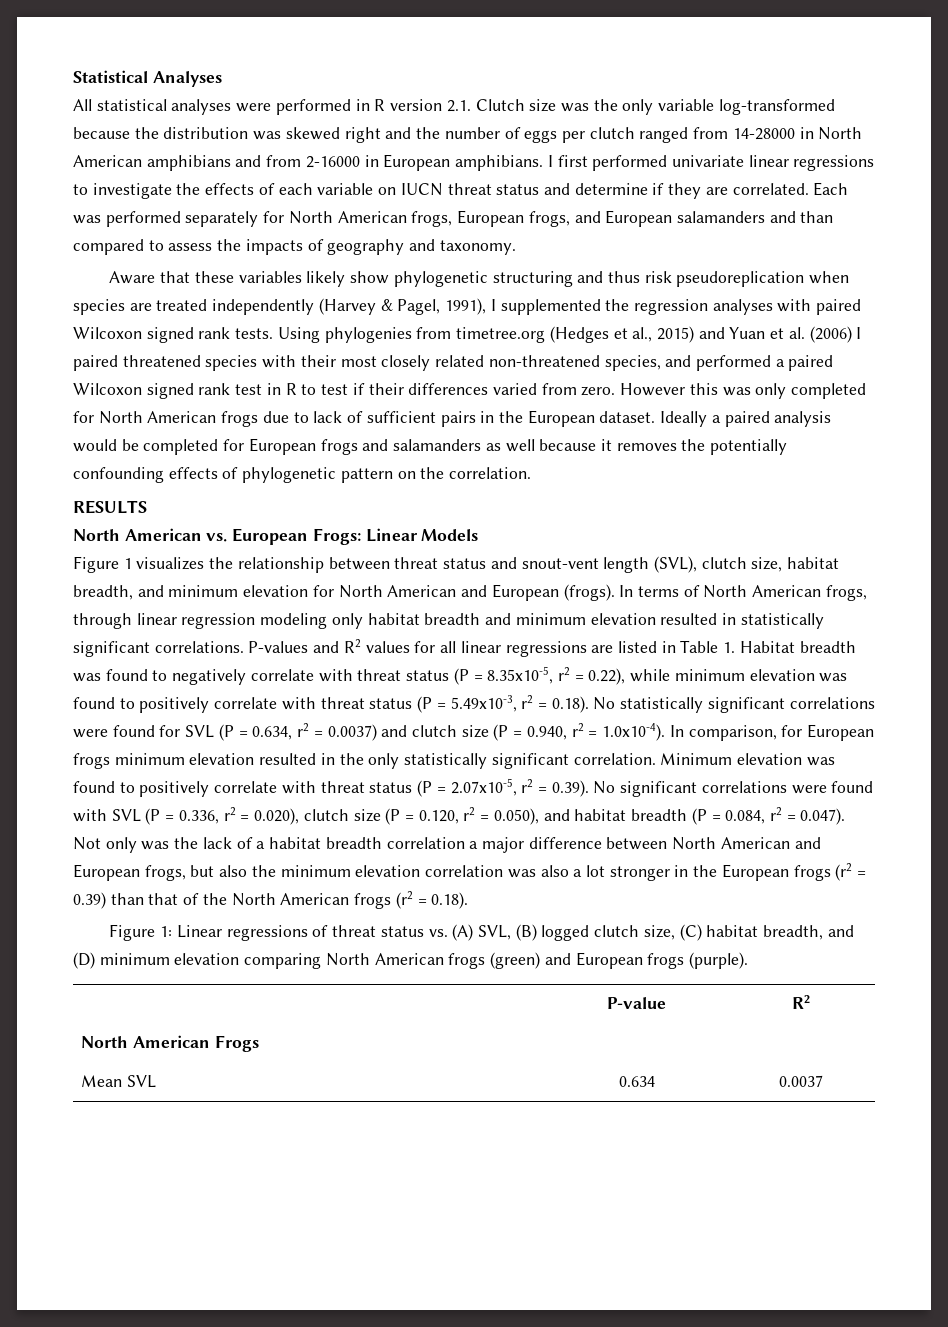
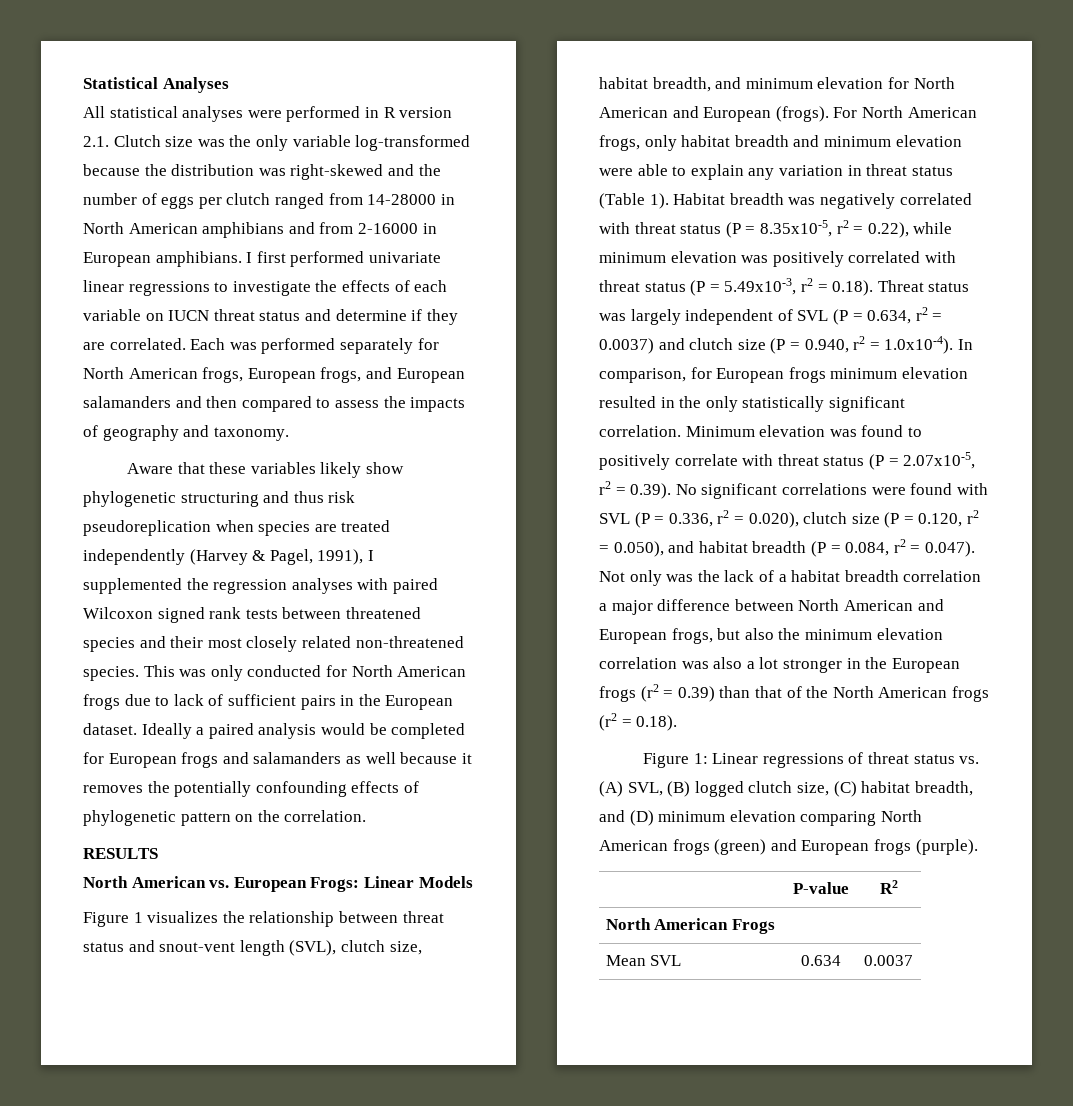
- All statistical analyses were performed in R version 2.1. Clutch size was the only variable log-transformed because the distribution was skewed right and the number of eggs per clutch ranged from 14-28000 in North American amphibians and from 2-16000 in European amphibians.
+ All statistical analyses were performed in R version 2.1. Clutch size was the only variable log-transformed because the distribution was right-skewed and the number of eggs per clutch ranged from 14-28000 in North American amphibians and from 2-16000 in European amphibians.
- Each was performed separately for North American frogs, European frogs, and European salamanders and than compared to assess the impacts of geography and taxonomy.
+ Each was performed separately for North American frogs, European frogs, and European salamanders and then compared to assess the impacts of geography and taxonomy.
- Aware that these variables likely show phylogenetic structuring and thus risk pseudoreplication when species are treated independently (Harvey & Pagel, 1991), I supplemented the regression analyses with paired Wilcoxon signed rank tests. Using phylogenies from timetree.org (Hedges et al., 2015) and Yuan et al. (2006) I paired threatened species with their most closely related non-threatened species, and performed a paired Wilcoxon signed rank test in R to test if their differences varied from zero. However this was only completed for North American frogs due to lack of sufficient pairs in the European dataset.
+ Aware that these variables likely show phylogenetic structuring and thus risk pseudoreplication when species are treated independently (Harvey & Pagel, 1991), I supplemented the regression analyses with paired Wilcoxon signed rank tests between threatened species and their most closely related non-threatened species. This was only conducted for North American frogs due to lack of sufficient pairs in the European dataset.
- In terms of North American frogs, through linear regression modeling only habitat breadth and minimum elevation resulted in statistically significant correlations. P-values and R2 values for all linear regressions are listed in Table 1. Habitat breadth was found to negatively correlate with threat status (P = 8.35x10-5, r2 = 0.22), while minimum elevation was found to positively correlate with threat status (P = 5.49x10-3, r2 = 0.18). No statistically significant correlations were found for SVL (P = 0.634, r2 = 0.0037) and clutch size (P = 0.940, r2 = 1.0x10-4). In comparison, for European frogs minimum elevation resulted in the only statistically significant correlation.
+ For North American frogs, only habitat breadth and minimum elevation were able to explain any variation in threat status (Table 1). Habitat breadth was negatively correlated with threat status (P = 8.35x10-5, r2 = 0.22), while minimum elevation was positively correlated with threat status (P = 5.49x10-3, r2 = 0.18). Threat status was largely independent of SVL (P = 0.634, r2 = 0.0037) and clutch size (P = 0.940, r2 = 1.0x10-4). In comparison, for European frogs minimum elevation resulted in the only statistically significant correlation.

